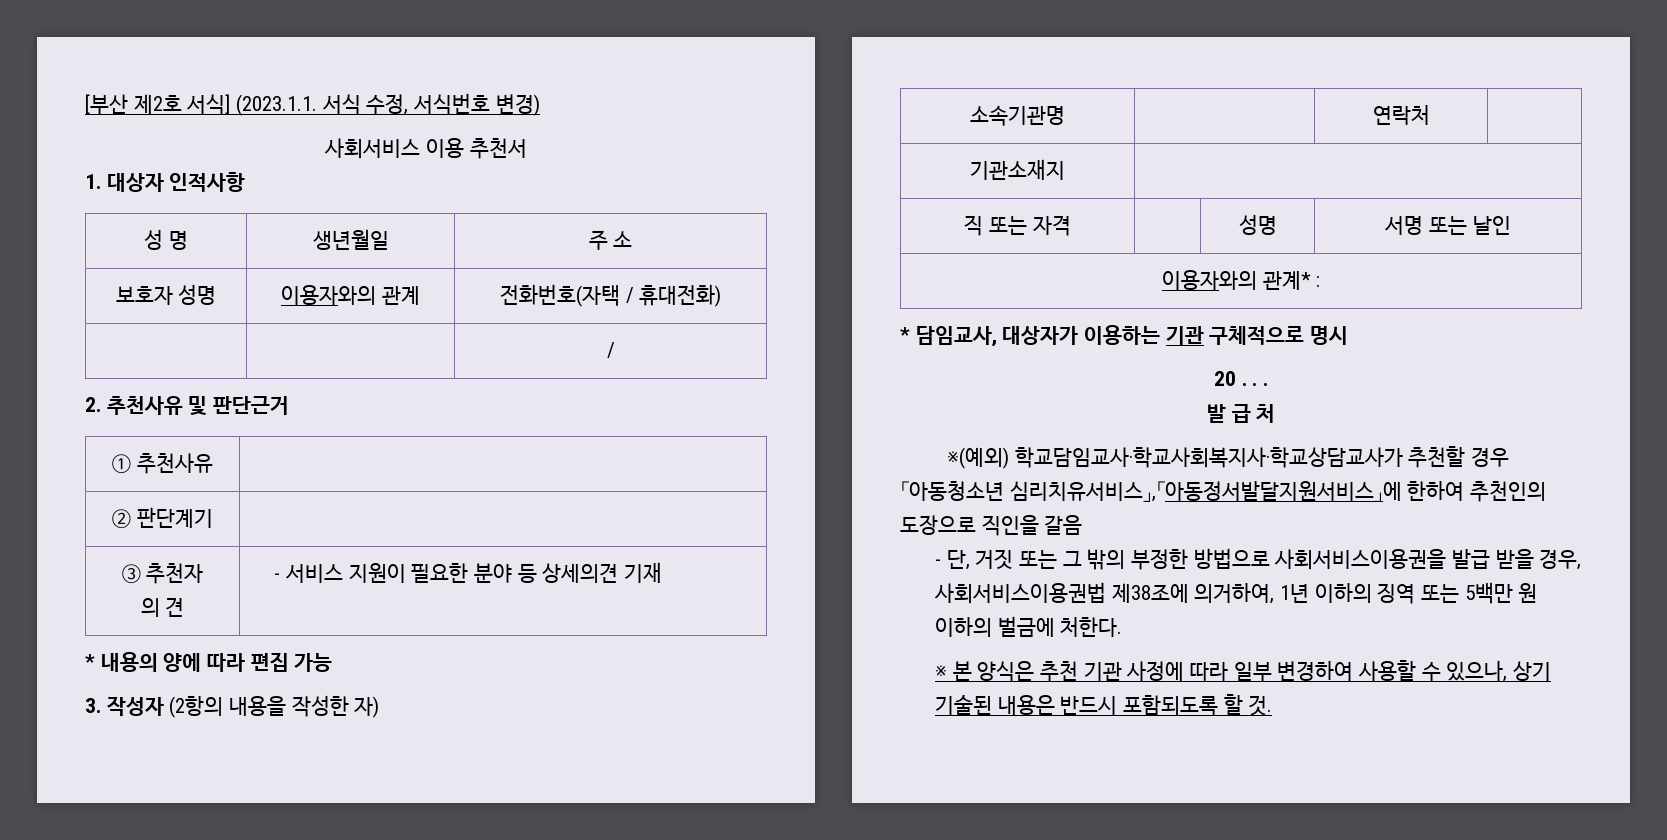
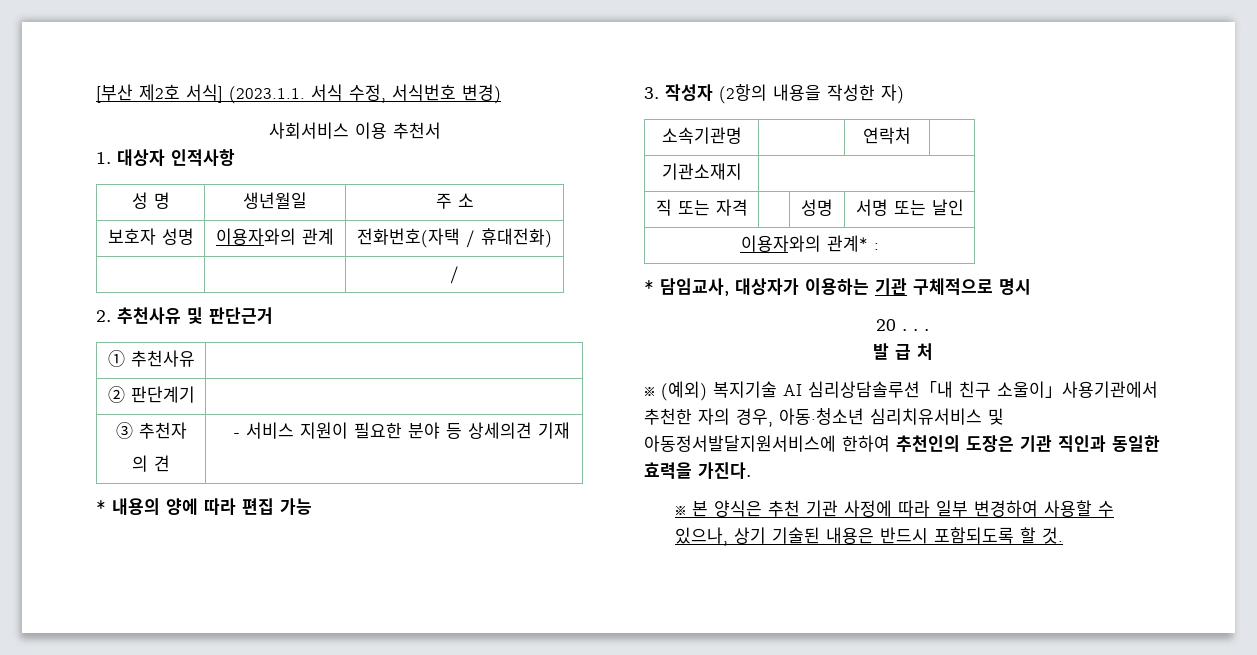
- ※(예외) 학교담임교사·학교사회복지사·학교상담교사가 추천할 경우「아동청소년 심리치유서비스」,「아동정서발달지원서비스」에 한하여 추천인의 도장으로 직인을 갈음
- - 단, 거짓 또는 그 밖의 부정한 방법으로 사회서비스이용권을 발급 받을 경우, 사회서비스이용권법 제38조에 의거하여, 1년 이하의 징역 또는 5백만 원 이하의 벌금에 처한다.
+ ※ (예외) 복지기술 AI 심리상담솔루션「내 친구 소울이」사용기관에서 추천한 자의 경우, 아동·청소년 심리치유서비스 및 아동정서발달지원서비스에 한하여 추천인의 도장은 기관 직인과 동일한 효력을 가진다.

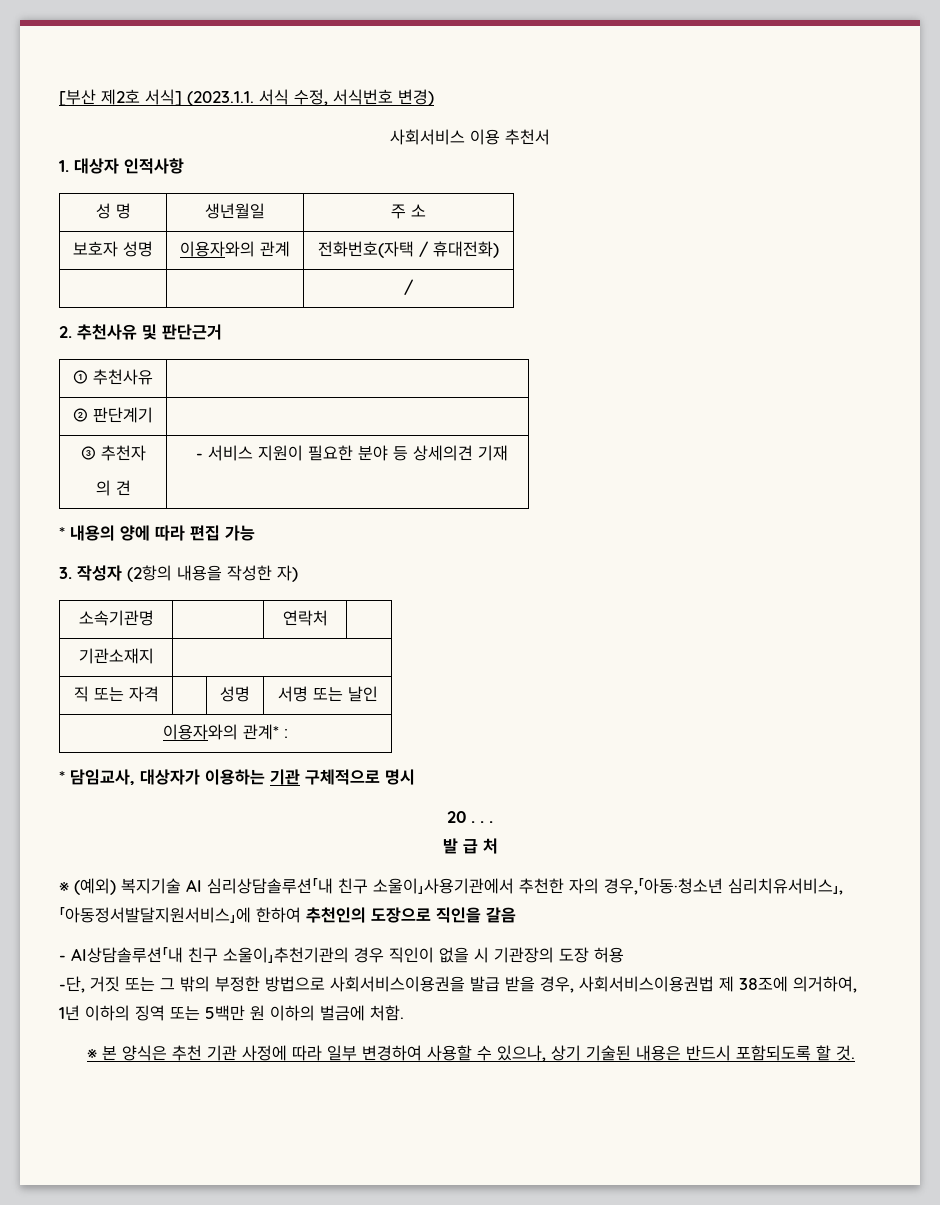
- ※ (예외) 복지기술 AI 심리상담솔루션「내 친구 소울이」사용기관에서 추천한 자의 경우, 아동·청소년 심리치유서비스 및 아동정서발달지원서비스에 한하여 추천인의 도장은 기관 직인과 동일한 효력을 가진다.
+ ※ (예외) 복지기술 AI 심리상담솔루션「내 친구 소울이」사용기관에서 추천한 자의 경우,「아동·청소년 심리치유서비스」,「아동정서발달지원서비스」에 한하여 추천인의 도장으로 직인을 갈음
+ - AI상담솔루션「내 친구 소울이」추천기관의 경우 직인이 없을 시 기관장의 도장 허용
+ -단, 거짓 또는 그 밖의 부정한 방법으로 사회서비스이용권을 발급 받을 경우, 사회서비스이용권법 제 38조에 의거하여, 1년 이하의 징역 또는 5백만 원 이하의 벌금에 처함.

